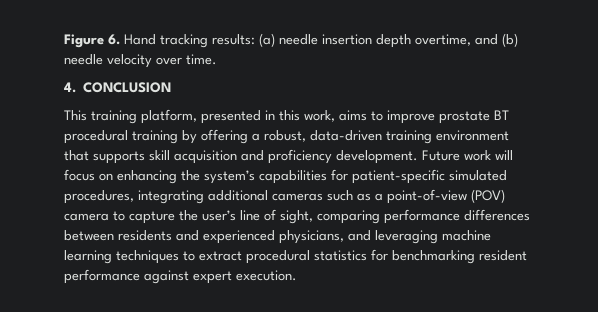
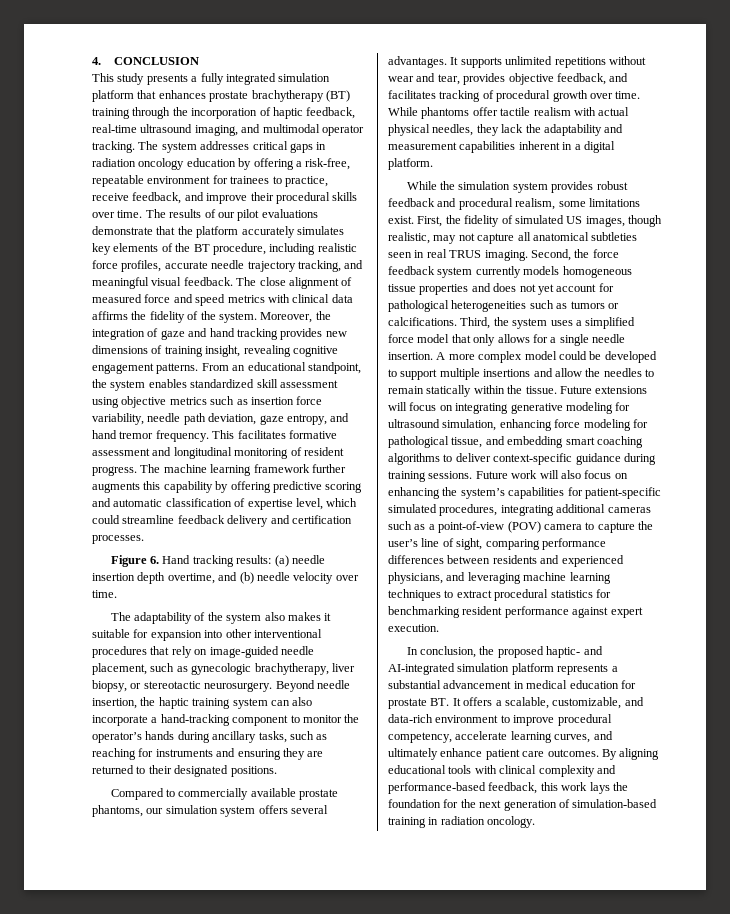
+ 4. CONCLUSION
+ This study presents a fully integrated simulation platform that enhances prostate brachytherapy (BT) training through the incorporation of haptic feedback, real-time ultrasound imaging, and multimodal operator tracking. The system addresses critical gaps in radiation oncology education by offering a risk-free, repeatable environment for trainees to practice, receive feedback, and improve their procedural skills over time. The results of our pilot evaluations demonstrate that the platform accurately simulates key elements of the BT procedure, including realistic force profiles, accurate needle trajectory tracking, and meaningful visual feedback. The close alignment of measured force and speed metrics with clinical data affirms the fidelity of the system. Moreover, the integration of gaze and hand tracking provides new dimensions of training insight, revealing cognitive engagement patterns. From an educational standpoint, the system enables standardized skill assessment using objective metrics such as insertion force variability, needle path deviation, gaze entropy, and hand tremor frequency. This facilitates formative assessment and longitudinal monitoring of resident progress. The machine learning framework further augments this capability by offering predictive scoring and automatic classification of expertise level, which could streamline feedback delivery and certification processes.
- 4. CONCLUSION
- This training platform, presented in this work, aims to improve prostate BT procedural training by offering a robust, data-driven training environment that supports skill acquisition and proficiency development.
+ The adaptability of the system also makes it suitable for expansion into other interventional procedures that rely on image-guided needle placement, such as gynecologic brachytherapy, liver biopsy, or stereotactic neurosurgery. Beyond needle insertion, the haptic training system can also incorporate a hand-tracking component to monitor the operator’s hands during ancillary tasks, such as reaching for instruments and ensuring they are returned to their designated positions.
+ Compared to commercially available prostate phantoms, our simulation system offers several advantages. It supports unlimited repetitions without wear and tear, provides objective feedback, and facilitates tracking of procedural growth over time. While phantoms offer tactile realism with actual physical needles, they lack the adaptability and measurement capabilities inherent in a digital platform.
+ While the simulation system provides robust feedback and procedural realism, some limitations exist. First, the fidelity of simulated US images, though realistic, may not capture all anatomical subtleties seen in real TRUS imaging. Second, the force feedback system currently models homogeneous tissue properties and does not yet account for pathological heterogeneities such as tumors or calcifications. Third, the system uses a simplified force model that only allows for a single needle insertion. A more complex model could be developed to support multiple insertions and allow the needles to remain statically within the tissue. Future extensions will focus on integrating generative modeling for ultrasound simulation, enhancing force modeling for pathological tissue, and embedding smart coaching algorithms to deliver context-specific guidance during training sessions.
- Future work will focus on enhancing the system’s capabilities for patient-specific simulated procedures, integrating additional cameras such as a point-of-view (POV) camera to capture the user’s line of sight, comparing performance differences between residents and experienced physicians, and leveraging machine learning techniques to extract procedural statistics for benchmarking resident performance against expert execution.
+ Future work will also focus on enhancing the system’s capabilities for patient-specific simulated procedures, integrating additional cameras such as a point-of-view (POV) camera to capture the user’s line of sight, comparing performance differences between residents and experienced physicians, and leveraging machine learning techniques to extract procedural statistics for benchmarking resident performance against expert execution.
+ In conclusion, the proposed haptic- and AI-integrated simulation platform represents a substantial advancement in medical education for prostate BT. It offers a scalable, customizable, and data-rich environment to improve procedural competency, accelerate learning curves, and ultimately enhance patient care outcomes. By aligning educational tools with clinical complexity and performance-based feedback, this work lays the foundation for the next generation of simulation-based training in radiation oncology.

